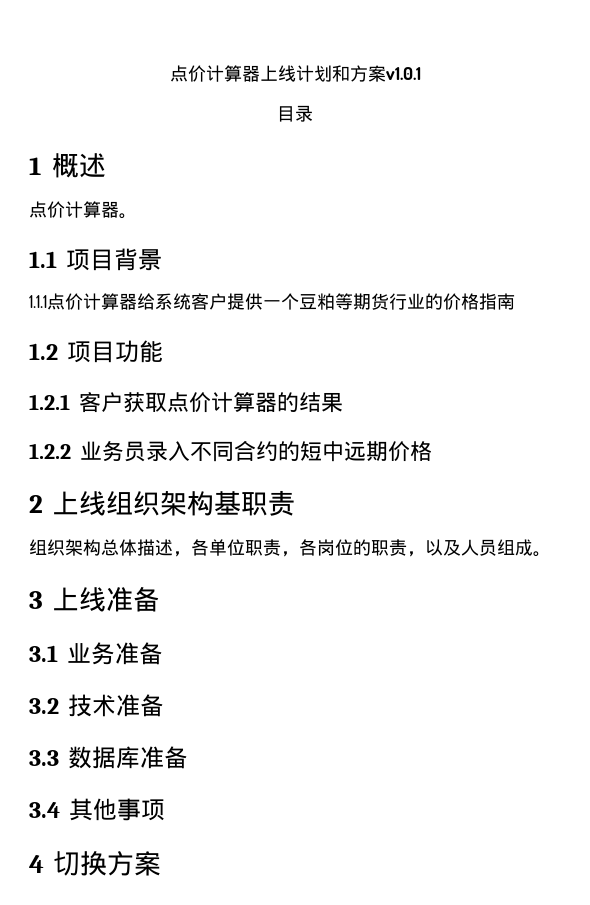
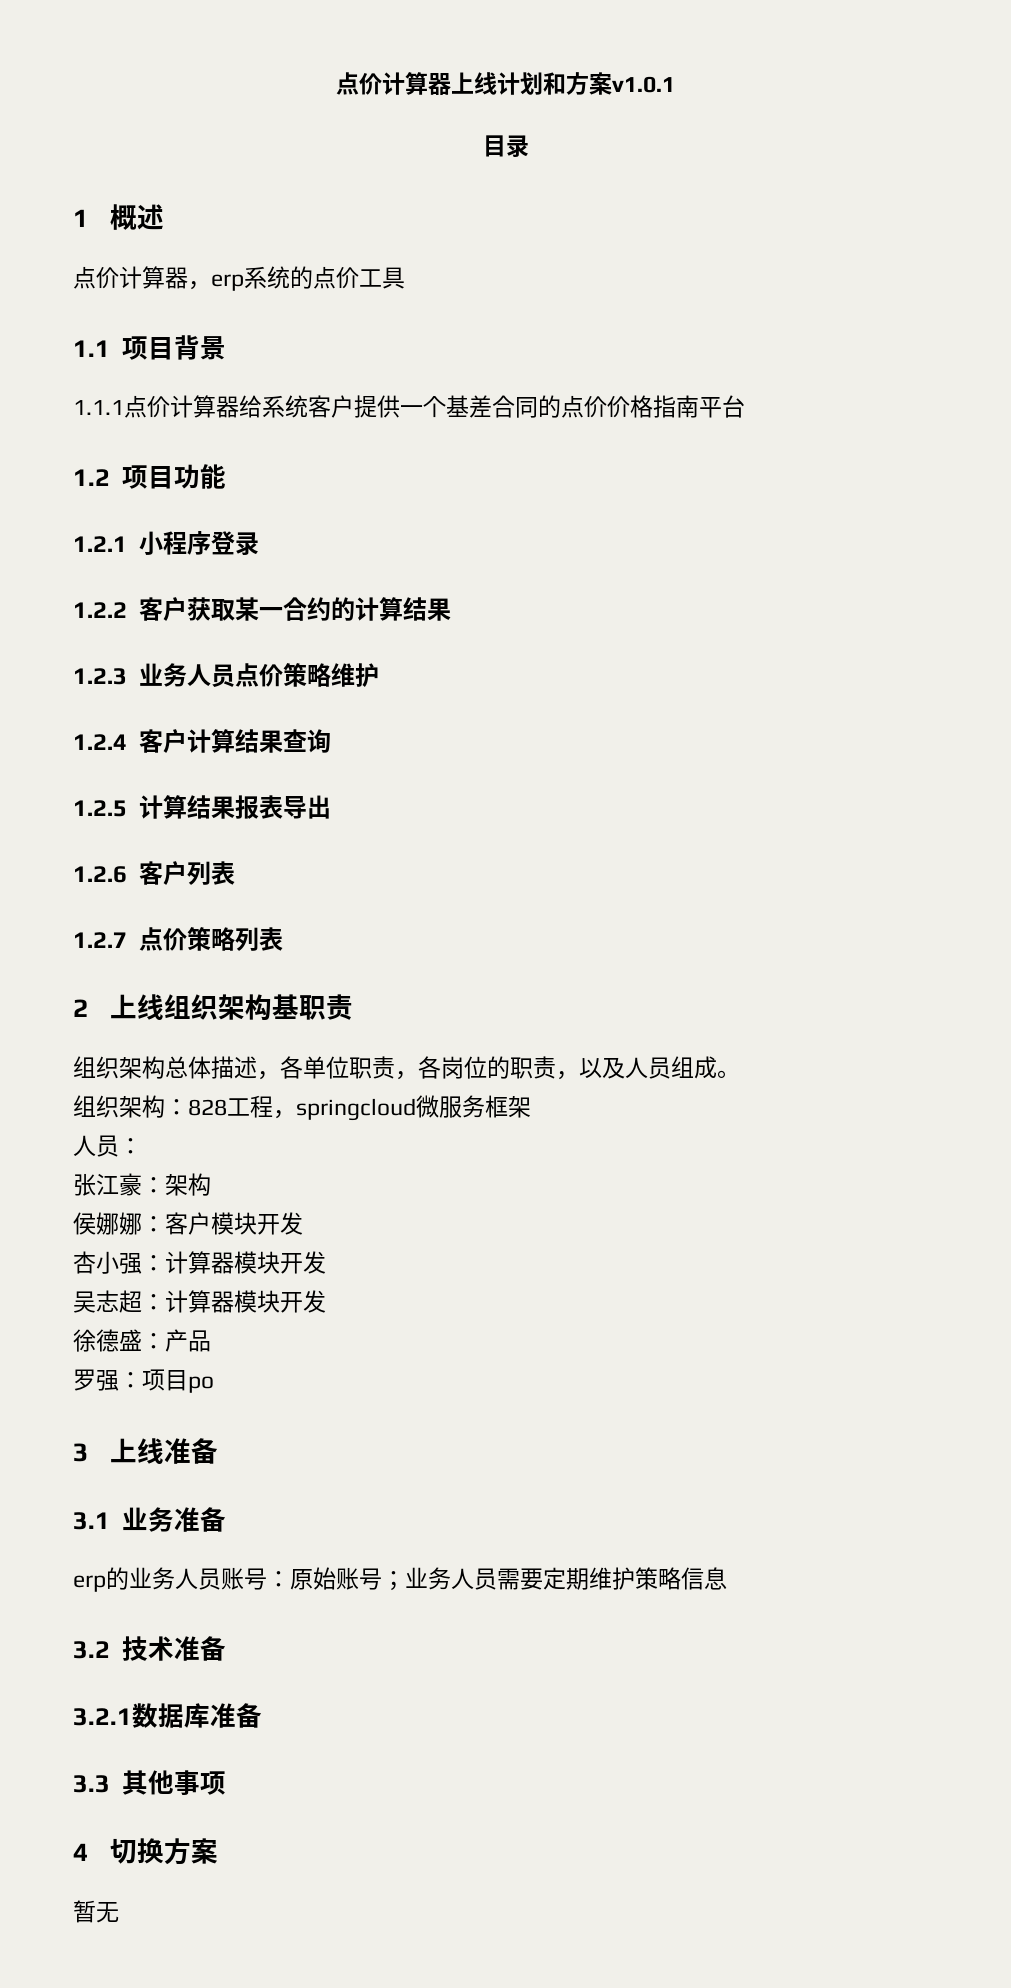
- 点价计算器。
+ 点价计算器，erp系统的点价工具
- 1.1.1点价计算器给系统客户提供一个豆粕等期货行业的价格指南
+ 1.1.1点价计算器给系统客户提供一个基差合同的点价价格指南平台
- 1.2.1客户获取点价计算器的结果
- 1.2.2业务员录入不同合约的短中远期价格
+ 1.2.1小程序登录
+ 1.2.2客户获取某一合约的计算结果
+ 1.2.3业务人员点价策略维护
+ 1.2.4客户计算结果查询
+ 1.2.5计算结果报表导出
+ 1.2.6客户列表
+ 1.2.7点价策略列表
+ 组织架构：828工程，springcloud微服务框架
+ 人员：
+ 张江豪：架构
+ 侯娜娜：客户模块开发
+ 杏小强：计算器模块开发
+ 吴志超：计算器模块开发
+ 徐德盛：产品
+ 罗强：项目po
+ erp的业务人员账号：原始账号；业务人员需要定期维护策略信息
- 3.3数据库准备
+ 3.2.1数据库准备
- 3.4其他事项
+ 3.3其他事项
+ 暂无

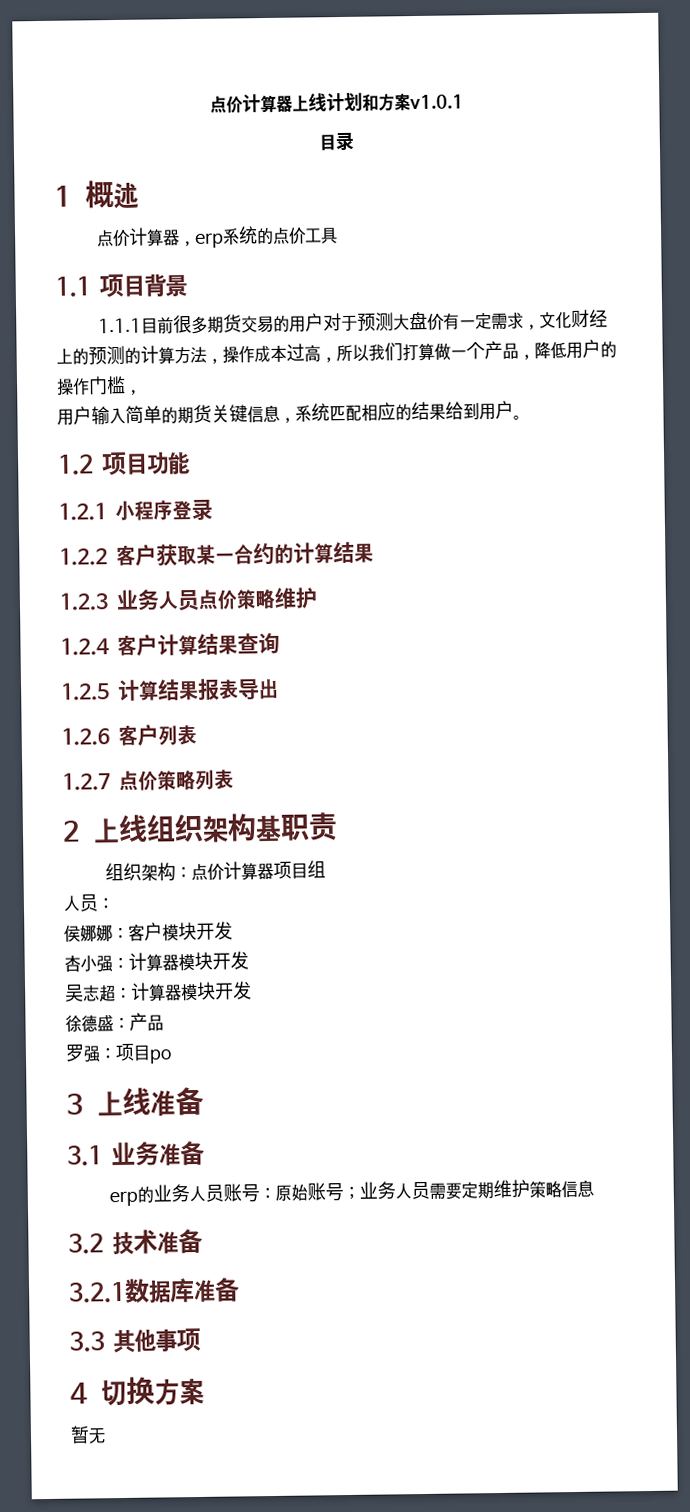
- 1.1.1点价计算器给系统客户提供一个基差合同的点价价格指南平台
+ 1.1.1目前很多期货交易的用户对于预测大盘价有一定需求，文化财经上的预测的计算方法，操作成本过高，所以我们打算做一个产品，降低用户的操作门槛，
+ 用户输入简单的期货关键信息，系统匹配相应的结果给到用户。
- 组织架构总体描述，各单位职责，各岗位的职责，以及人员组成。
- 组织架构：828工程，springcloud微服务框架
+ 组织架构：点价计算器项目组
- 张江豪：架构

